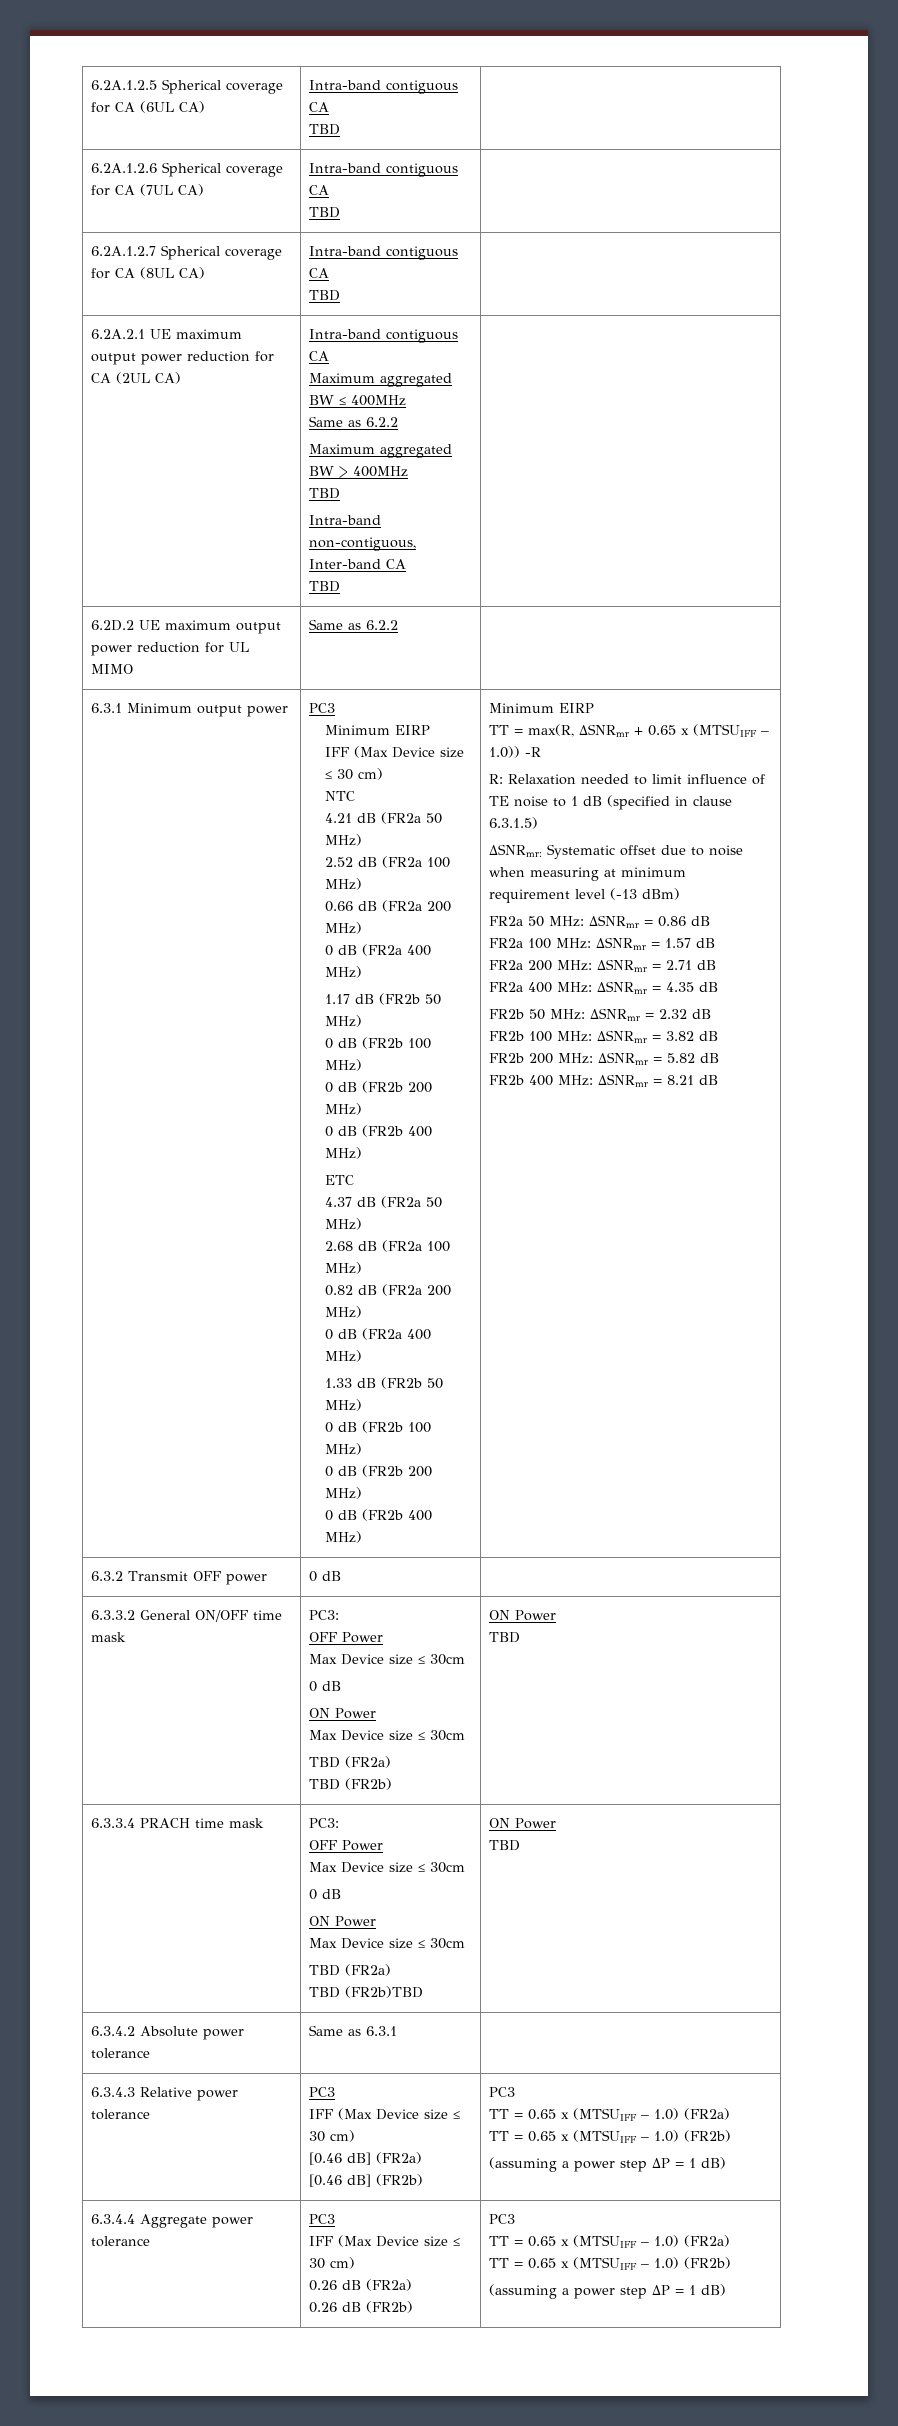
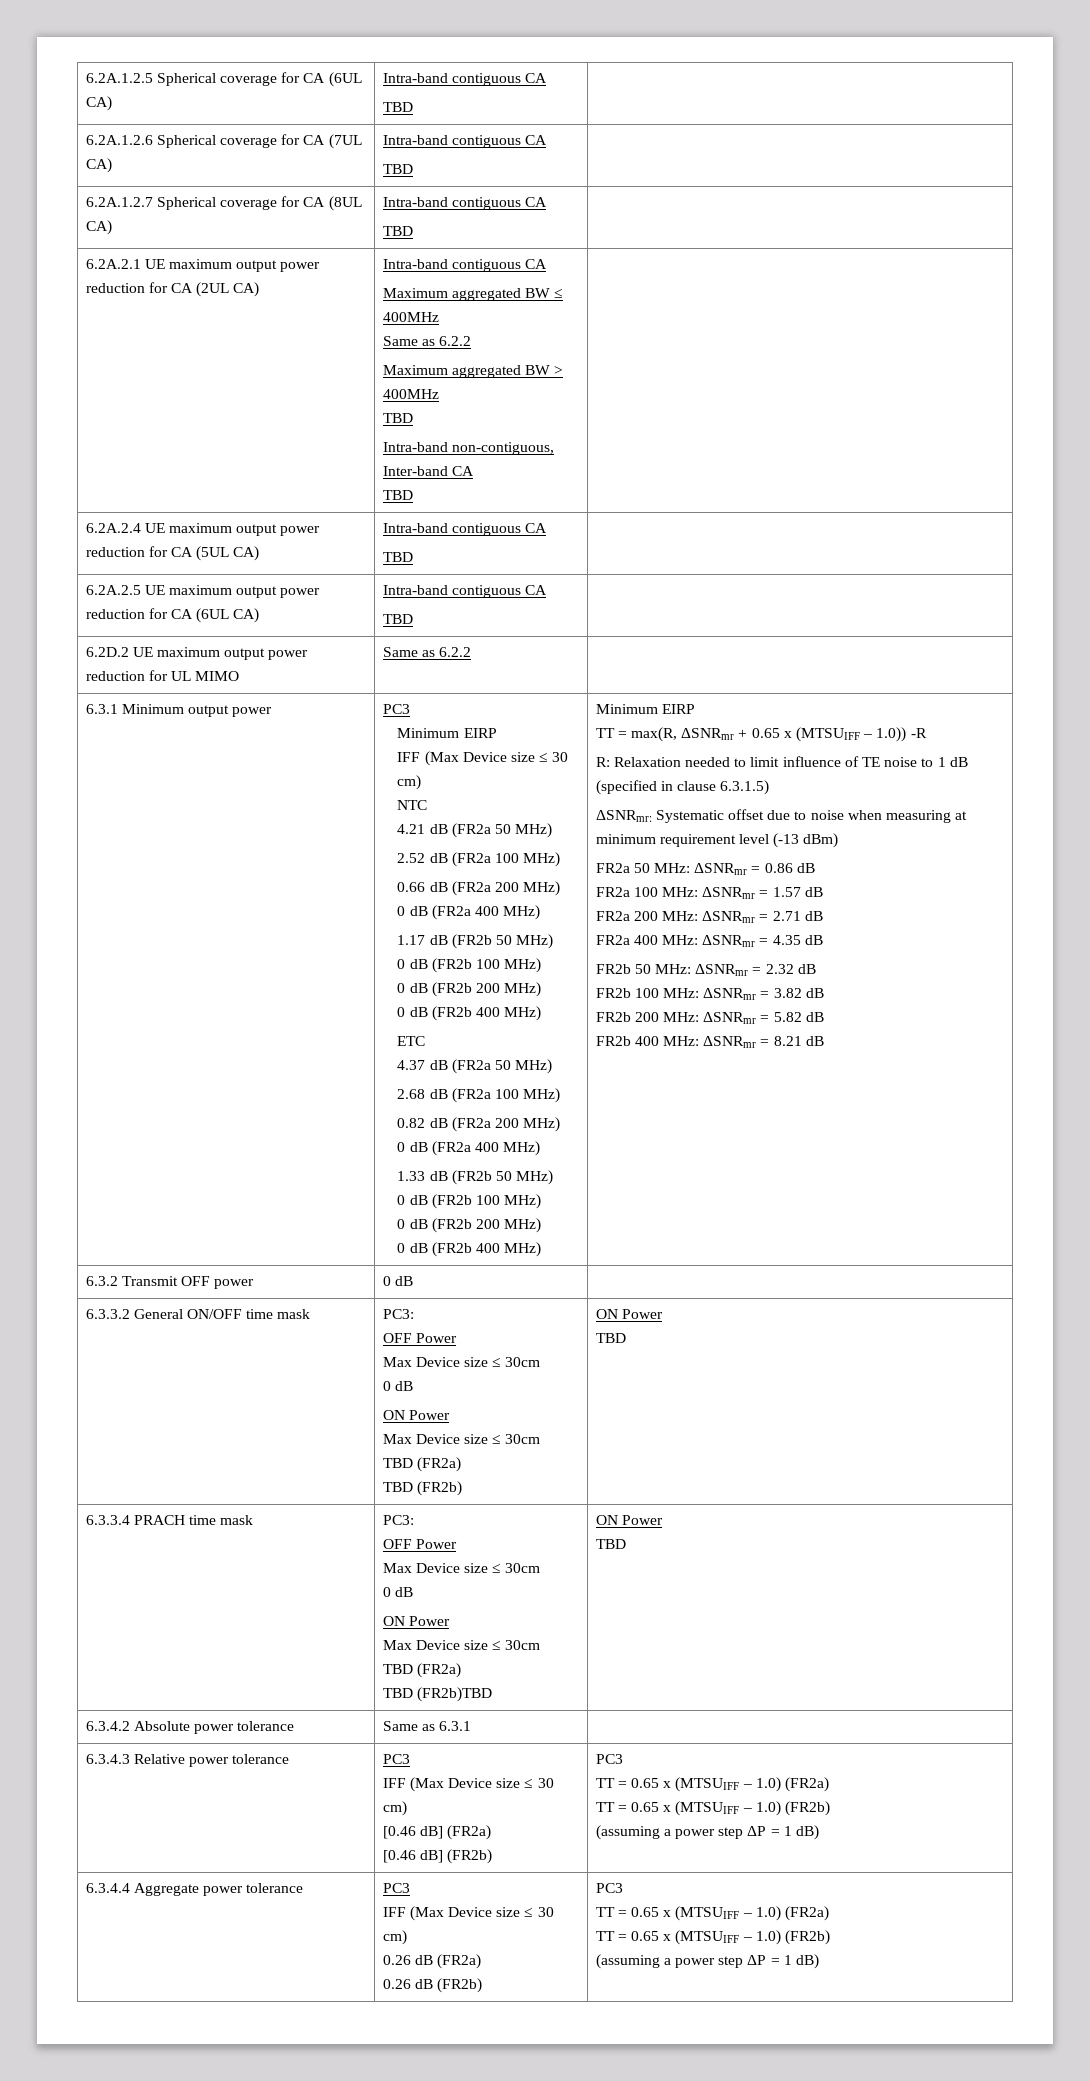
+ 6.2A.2.4 UE maximum output power reduction for CA (5UL CA) | Intra-band contiguous CA
+ TBD |
+ 6.2A.2.5 UE maximum output power reduction for CA (6UL CA) | Intra-band contiguous CA
+ TBD |

